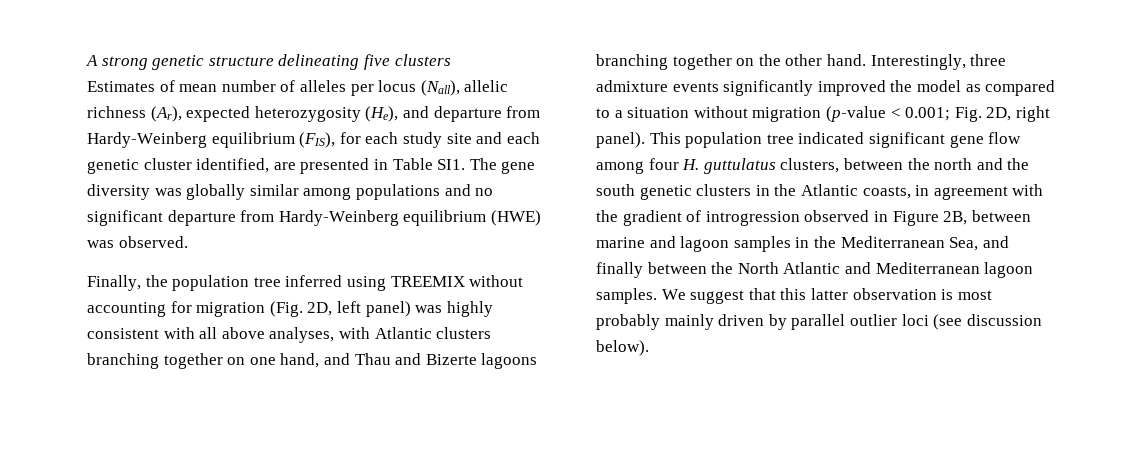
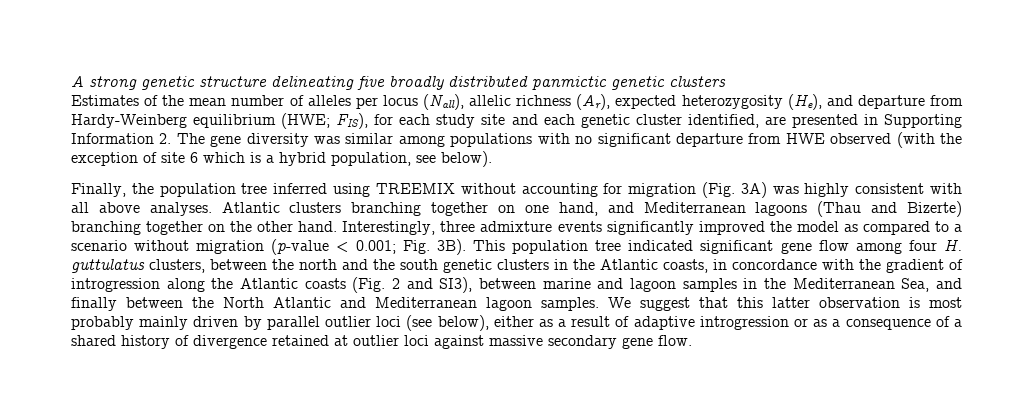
- A strong genetic structure delineating five clusters
+ A strong genetic structure delineating five broadly distributed panmictic genetic clusters
- Estimates of mean number of alleles per locus (Nall), allelic richness (Ar), expected heterozygosity (He), and departure from Hardy-Weinberg equilibrium (FIS), for each study site and each genetic cluster identified, are presented in Table SI1. The gene diversity was globally similar among populations and no significant departure from Hardy-Weinberg equilibrium (HWE) was observed.
+ Estimates of the mean number of alleles per locus (Nall), allelic richness (Ar), expected heterozygosity (He), and departure from Hardy-Weinberg equilibrium (HWE; FIS), for each study site and each genetic cluster identified, are presented in Supporting Information 2. The gene diversity was similar among populations with no significant departure from HWE observed (with the exception of site 6 which is a hybrid population, see below).
- Finally, the population tree inferred using TREEMIX without accounting for migration (Fig. 2D, left panel) was highly consistent with all above analyses, with Atlantic clusters branching together on one hand, and Thau and Bizerte lagoons branching together on the other hand.
+ Finally, the population tree inferred using TREEMIX without accounting for migration (Fig. 3A) was highly consistent with all above analyses. Atlantic clusters branching together on one hand, and Mediterranean lagoons (Thau and Bizerte) branching together on the other hand.
- Interestingly, three admixture events significantly improved the model as compared to a situation without migration (p-value < 0.001; Fig. 2D, right panel).
+ Interestingly, three admixture events significantly improved the model as compared to a scenario without migration (p-value < 0.001; Fig. 3B).
- This population tree indicated significant gene flow among four H. guttulatus clusters, between the north and the south genetic clusters in the Atlantic coasts, in agreement with the gradient of introgression observed in Figure 2B, between marine and lagoon samples in the Mediterranean Sea, and finally between the North Atlantic and Mediterranean lagoon samples.
+ This population tree indicated significant gene flow among four H. guttulatus clusters, between the north and the south genetic clusters in the Atlantic coasts, in concordance with the gradient of introgression along the Atlantic coasts (Fig. 2 and SI3), between marine and lagoon samples in the Mediterranean Sea, and finally between the North Atlantic and Mediterranean lagoon samples.
- We suggest that this latter observation is most probably mainly driven by parallel outlier loci (see discussion below).
+ We suggest that this latter observation is most probably mainly driven by parallel outlier loci (see below), either as a result of adaptive introgression or as a consequence of a shared history of divergence retained at outlier loci against massive secondary gene flow.

